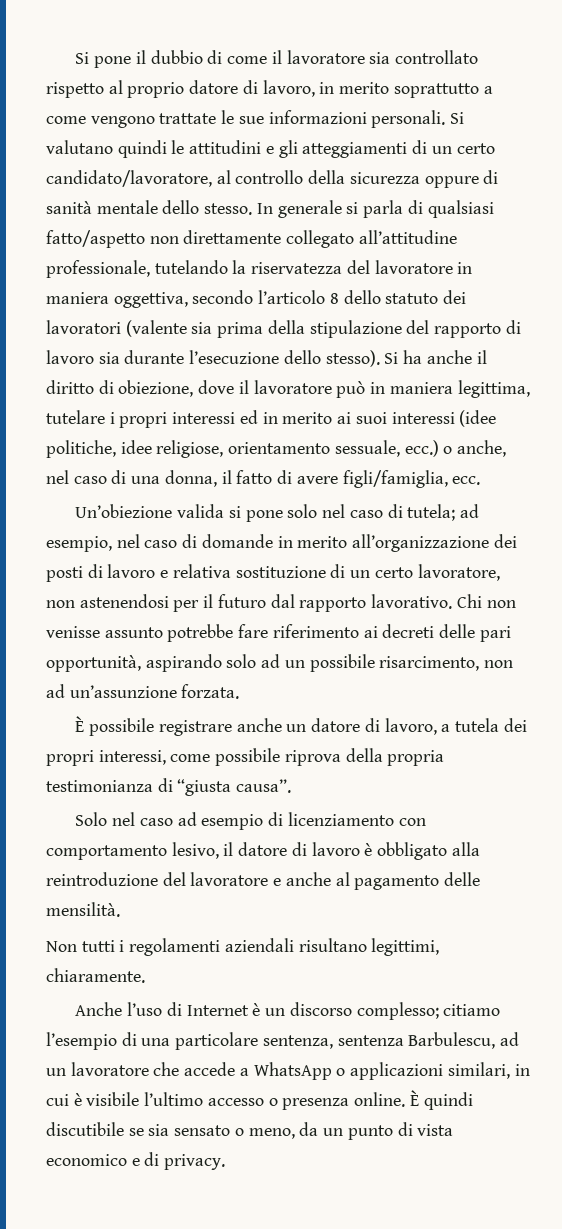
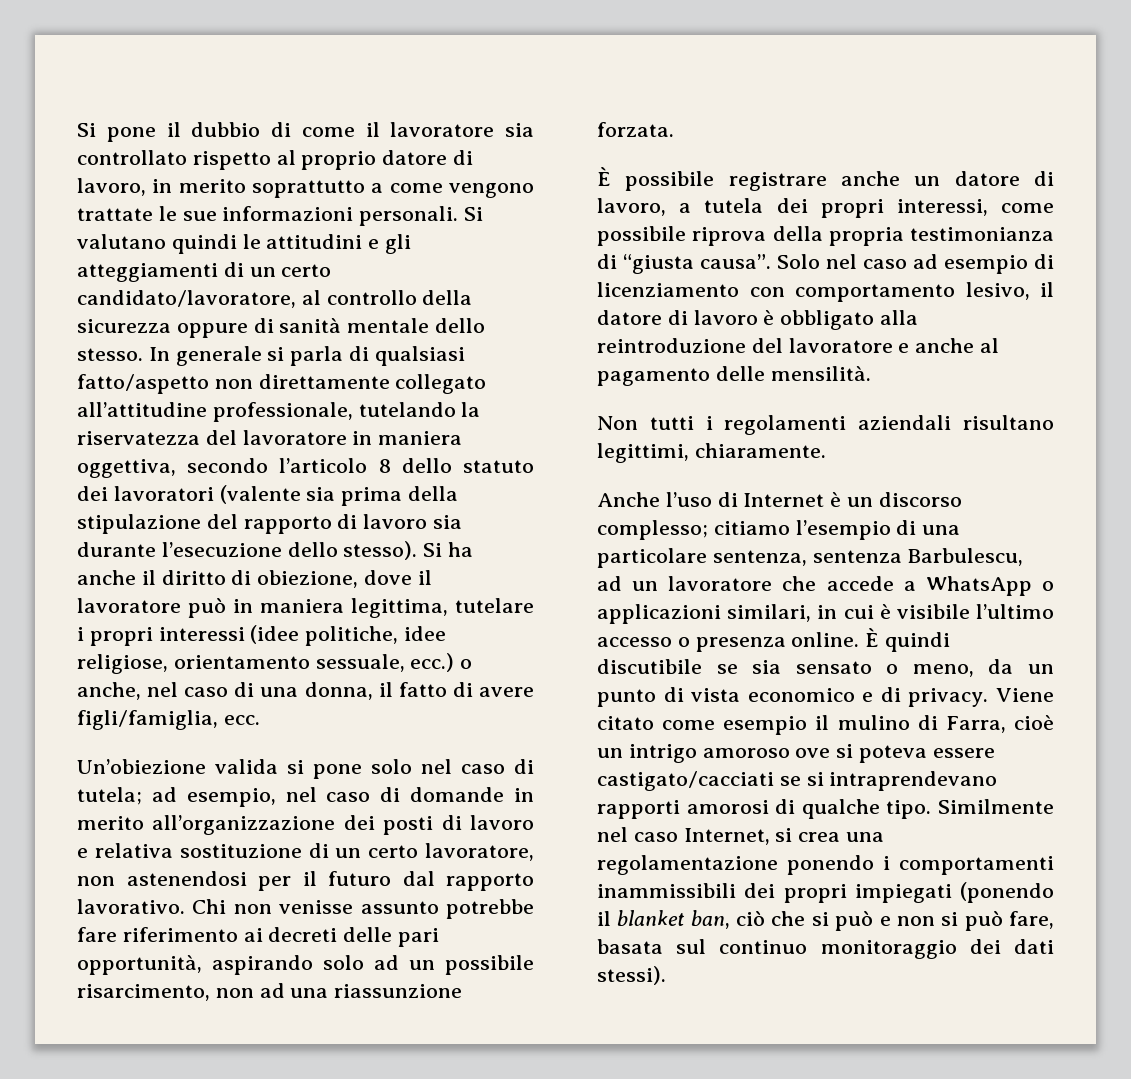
- Si ha anche il diritto di obiezione, dove il lavoratore può in maniera legittima, tutelare i propri interessi ed in merito ai suoi interessi (idee politiche, idee religiose, orientamento sessuale, ecc.) o anche, nel caso di una donna, il fatto di avere figli/famiglia, ecc.
+ Si ha anche il diritto di obiezione, dove il lavoratore può in maniera legittima, tutelare i propri interessi (idee politiche, idee religiose, orientamento sessuale, ecc.) o anche, nel caso di una donna, il fatto di avere figli/famiglia, ecc.
- Chi non venisse assunto potrebbe fare riferimento ai decreti delle pari opportunità, aspirando solo ad un possibile risarcimento, non ad un’assunzione forzata.
+ Chi non venisse assunto potrebbe fare riferimento ai decreti delle pari opportunità, aspirando solo ad un possibile risarcimento, non ad una riassunzione forzata.
- È possibile registrare anche un datore di lavoro, a tutela dei propri interessi, come possibile riprova della propria testimonianza di “giusta causa”.
- Solo nel caso ad esempio di licenziamento con comportamento lesivo, il datore di lavoro è obbligato alla reintroduzione del lavoratore e anche al pagamento delle mensilità.
+ È possibile registrare anche un datore di lavoro, a tutela dei propri interessi, come possibile riprova della propria testimonianza di “giusta causa”. Solo nel caso ad esempio di licenziamento con comportamento lesivo, il datore di lavoro è obbligato alla reintroduzione del lavoratore e anche al pagamento delle mensilità.
+ Viene citato come esempio il mulino di Farra, cioè un intrigo amoroso ove si poteva essere castigato/cacciati se si intraprendevano rapporti amorosi di qualche tipo. Similmente nel caso Internet, si crea una regolamentazione ponendo i comportamenti inammissibili dei propri impiegati (ponendo il blanket ban, ciò che si può e non si può fare, basata sul continuo monitoraggio dei dati stessi).

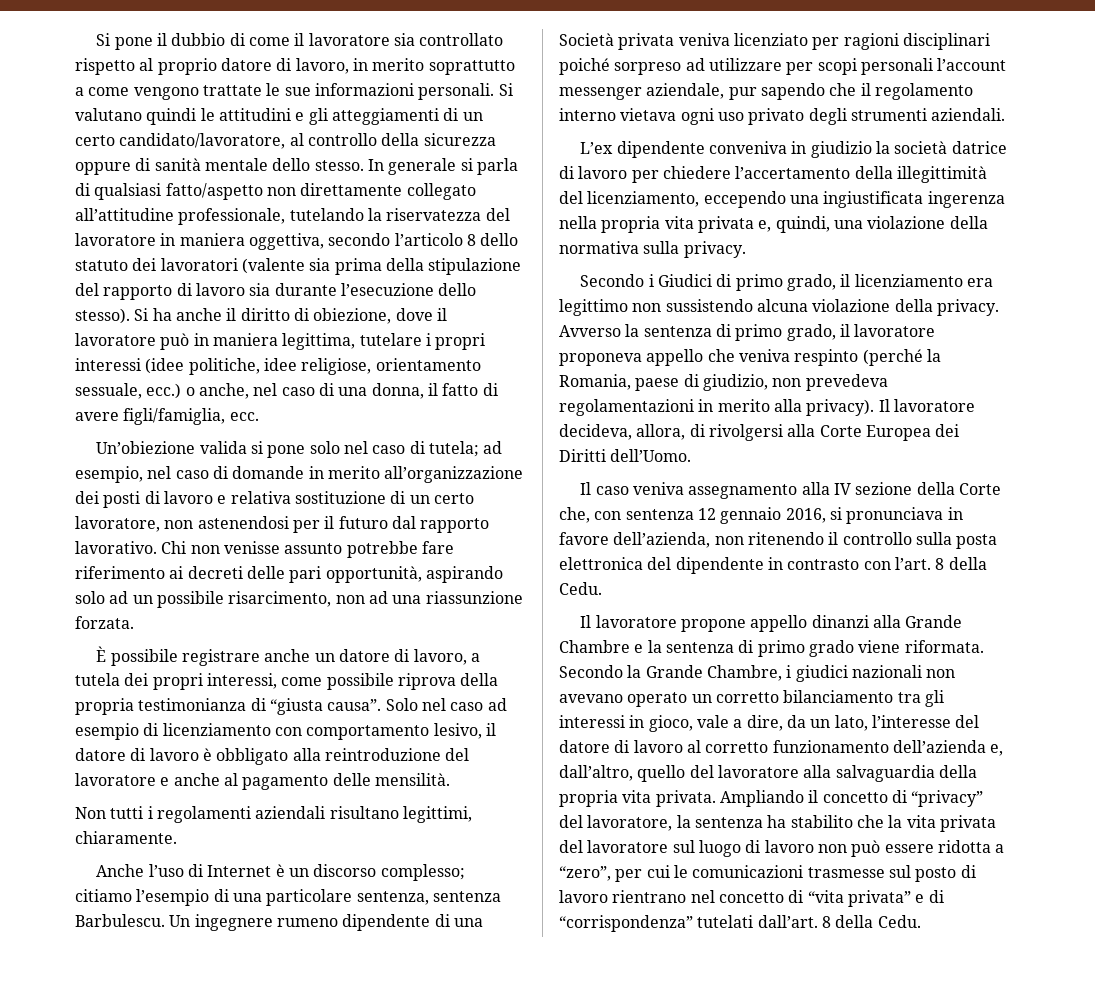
- Anche l’uso di Internet è un discorso complesso; citiamo l’esempio di una particolare sentenza, sentenza Barbulescu, ad un lavoratore che accede a WhatsApp o applicazioni similari, in cui è visibile l’ultimo accesso o presenza online. È quindi discutibile se sia sensato o meno, da un punto di vista economico e di privacy. Viene citato come esempio il mulino di Farra, cioè un intrigo amoroso ove si poteva essere castigato/cacciati se si intraprendevano rapporti amorosi di qualche tipo. Similmente nel caso Internet, si crea una regolamentazione ponendo i comportamenti inammissibili dei propri impiegati (ponendo il blanket ban, ciò che si può e non si può fare, basata sul continuo monitoraggio dei dati stessi).
+ Anche l’uso di Internet è un discorso complesso; citiamo l’esempio di una particolare sentenza, sentenza Barbulescu. Un ingegnere rumeno dipendente di una Società privata veniva licenziato per ragioni disciplinari poiché sorpreso ad utilizzare per scopi personali l’account messenger aziendale, pur sapendo che il regolamento interno vietava ogni uso privato degli strumenti aziendali.
+ L’ex dipendente conveniva in giudizio la società datrice di lavoro per chiedere l’accertamento della illegittimità del licenziamento, eccependo una ingiustificata ingerenza nella propria vita privata e, quindi, una violazione della normativa sulla privacy.
+ Secondo i Giudici di primo grado, il licenziamento era legittimo non sussistendo alcuna violazione della privacy. Avverso la sentenza di primo grado, il lavoratore proponeva appello che veniva respinto (perché la Romania, paese di giudizio, non prevedeva regolamentazioni in merito alla privacy). Il lavoratore decideva, allora, di rivolgersi alla Corte Europea dei Diritti dell’Uomo.
+ Il caso veniva assegnamento alla IV sezione della Corte che, con sentenza 12 gennaio 2016, si pronunciava in favore dell’azienda, non ritenendo il controllo sulla posta elettronica del dipendente in contrasto con l’art. 8 della Cedu.
+ Il lavoratore propone appello dinanzi alla Grande Chambre e la sentenza di primo grado viene riformata. Secondo la Grande Chambre, i giudici nazionali non avevano operato un corretto bilanciamento tra gli interessi in gioco, vale a dire, da un lato, l’interesse del datore di lavoro al corretto funzionamento dell’azienda e, dall’altro, quello del lavoratore alla salvaguardia della propria vita privata. Ampliando il concetto di “privacy” del lavoratore, la sentenza ha stabilito che la vita privata del lavoratore sul luogo di lavoro non può essere ridotta a “zero”, per cui le comunicazioni trasmesse sul posto di lavoro rientrano nel concetto di “vita privata” e di “corrispondenza” tutelati dall’art. 8 della Cedu.

